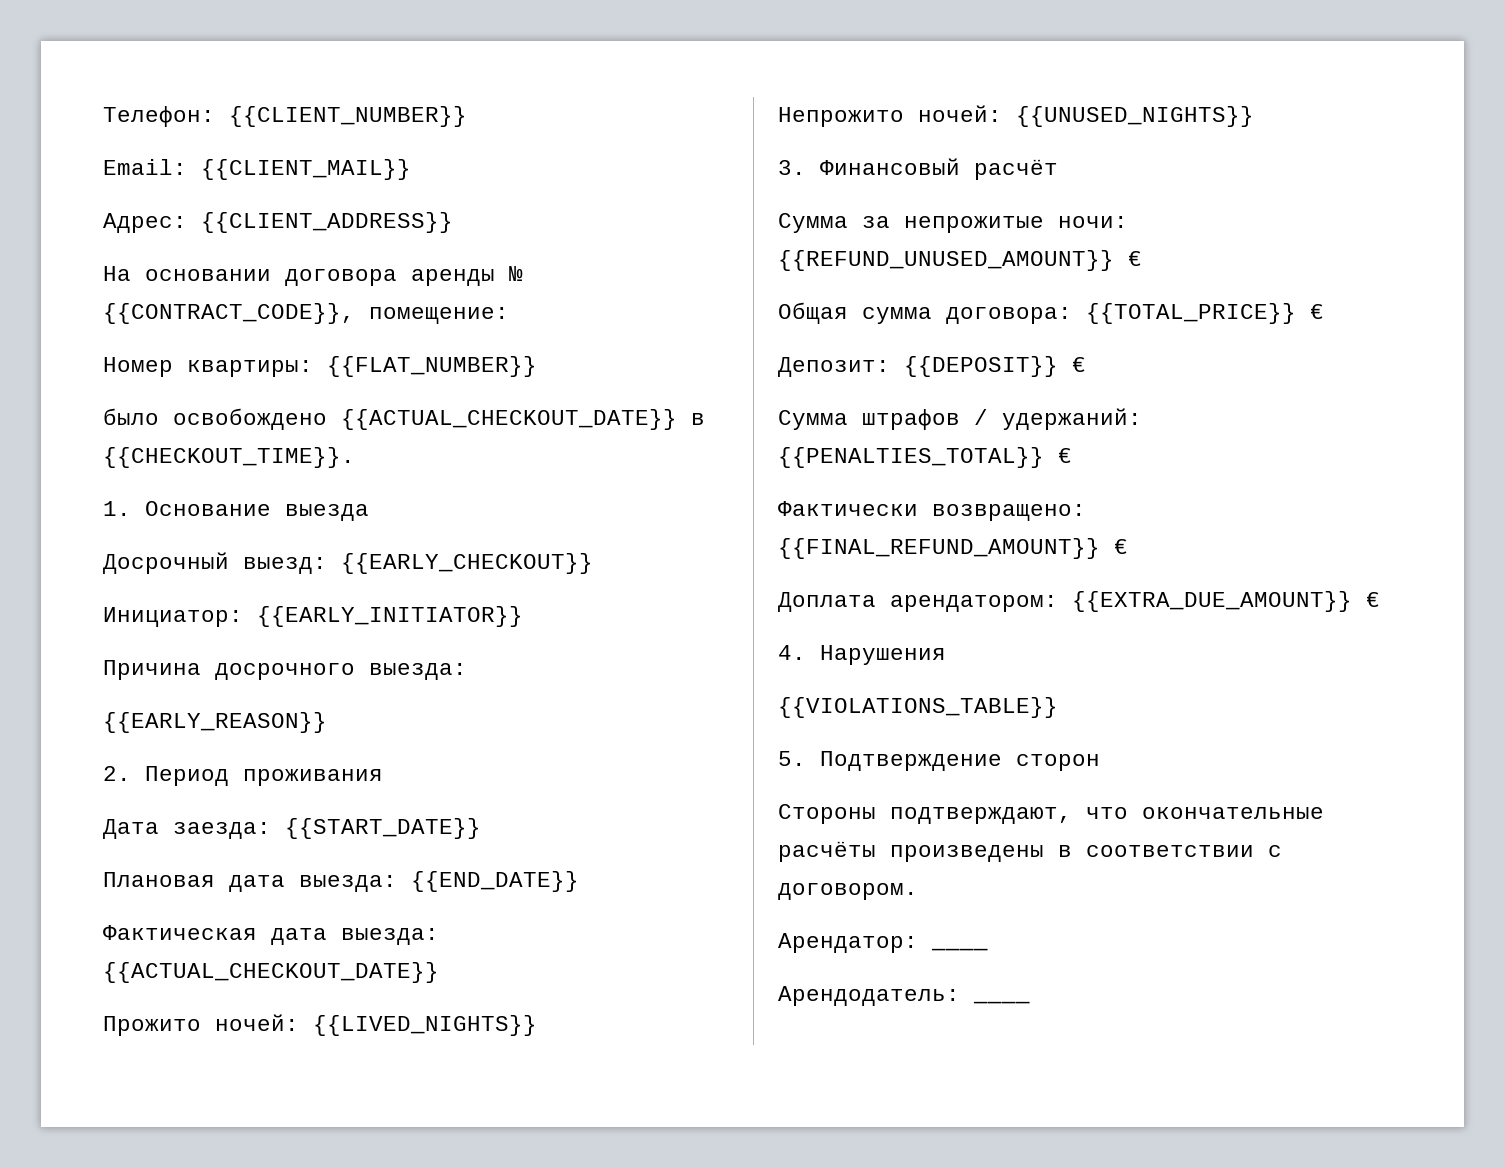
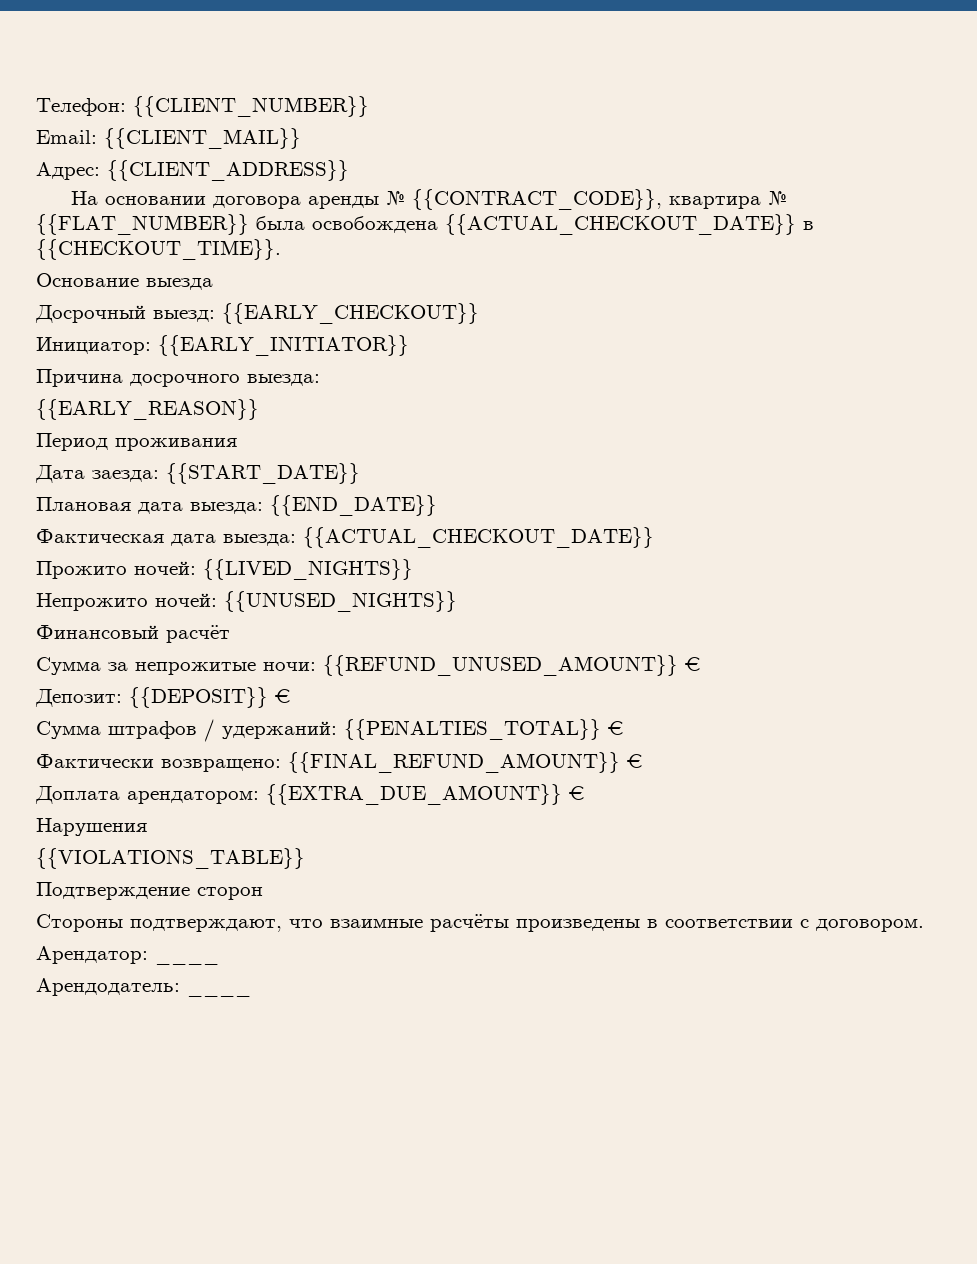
- На основании договора аренды № {{CONTRACT_CODE}}, помещение:
- Номер квартиры: {{FLAT_NUMBER}}
- было освобождено {{ACTUAL_CHECKOUT_DATE}} в {{CHECKOUT_TIME}}.
+ На основании договора аренды № {{CONTRACT_CODE}}, квартира № {{FLAT_NUMBER}} была освобождена {{ACTUAL_CHECKOUT_DATE}} в {{CHECKOUT_TIME}}.
- 1. Основание выезда
+ Основание выезда
- 2. Период проживания
+ Период проживания
- 3. Финансовый расчёт
+ Финансовый расчёт
- Общая сумма договора: {{TOTAL_PRICE}} €
- 4. Нарушения
+ Нарушения
- 5. Подтверждение сторон
+ Подтверждение сторон
- Стороны подтверждают, что окончательные расчёты произведены в соответствии с договором.
+ Стороны подтверждают, что взаимные расчёты произведены в соответствии с договором.

